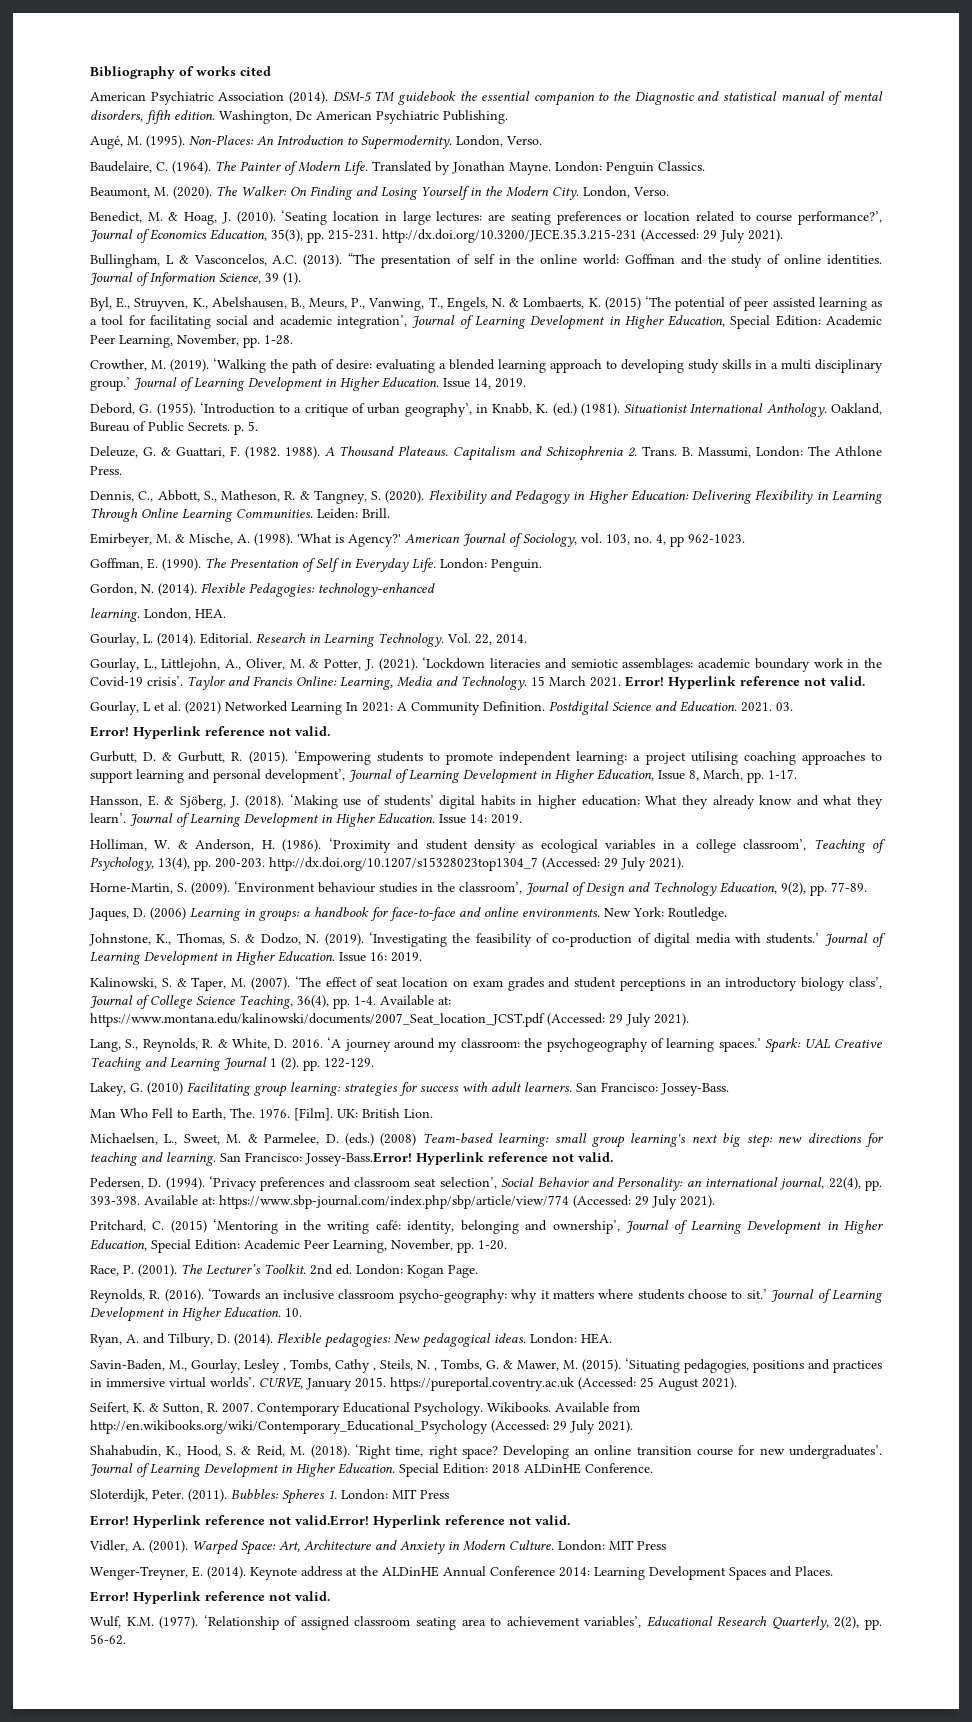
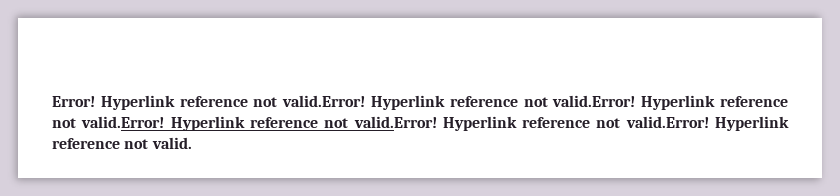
- Bibliography of works cited
- American Psychiatric Association (2014). DSM-5 TM guidebook the essential companion to the Diagnostic and statistical manual of mental disorders, fifth edition. Washington, Dc American Psychiatric Publishing.
- Augé, M. (1995). Non-Places: An Introduction to Supermodernity. London, Verso.
- Baudelaire, C. (1964). The Painter of Modern Life. Translated by Jonathan Mayne. London: Penguin Classics.
- Beaumont, M. (2020). The Walker: On Finding and Losing Yourself in the Modern City. London, Verso.
- Benedict, M. & Hoag, J. (2010). ‘Seating location in large lectures: are seating preferences or location related to course performance?’, Journal of Economics Education, 35(3), pp. 215-231. http://dx.doi.org/10.3200/JECE.35.3.215-231 (Accessed: 29 July 2021).
- Bullingham, L & Vasconcelos, A.C. (2013). “The presentation of self in the online world: Goffman and the study of online identities. Journal of Information Science, 39 (1).
- Byl, E., Struyven, K., Abelshausen, B., Meurs, P., Vanwing, T., Engels, N. & Lombaerts, K. (2015) ‘The potential of peer assisted learning as a tool for facilitating social and academic integration’, Journal of Learning Development in Higher Education, Special Edition: Academic Peer Learning, November, pp. 1-28.
- Crowther, M. (2019). ‘Walking the path of desire: evaluating a blended learning approach to developing study skills in a multi disciplinary group.’ Journal of Learning Development in Higher Education. Issue 14, 2019.
- Debord, G. (1955). ‘Introduction to a critique of urban geography’, in Knabb, K. (ed.) (1981). Situationist International Anthology. Oakland, Bureau of Public Secrets. p. 5.
- Deleuze, G. & Guattari, F. (1982. 1988). A Thousand Plateaus. Capitalism and Schizophrenia 2. Trans. B. Massumi, London: The Athlone Press.
- Dennis, C., Abbott, S., Matheson, R. & Tangney, S. (2020). Flexibility and Pedagogy in Higher Education: Delivering Flexibility in Learning Through Online Learning Communities. Leiden: Brill.
- Emirbeyer, M. & Mische, A. (1998). 'What is Agency?' American Journal of Sociology, vol. 103, no. 4, pp 962-1023.
- Goffman, E. (1990). The Presentation of Self in Everyday Life. London: Penguin.
- Gordon, N. (2014). Flexible Pedagogies: technology-enhanced
- learning. London, HEA.
- Gourlay, L. (2014). Editorial. Research in Learning Technology. Vol. 22, 2014.
- Gourlay, L., Littlejohn, A., Oliver, M. & Potter, J. (2021). ‘Lockdown literacies and semiotic assemblages: academic boundary work in the Covid-19 crisis’. Taylor and Francis Online: Learning, Media and Technology. 15 March 2021. Error! Hyperlink reference not valid.
- Gourlay, L et al. (2021) Networked Learning In 2021: A Community Definition. Postdigital Science and Education. 2021. 03.
- Error! Hyperlink reference not valid.
- Gurbutt, D. & Gurbutt, R. (2015). ‘Empowering students to promote independent learning: a project utilising coaching approaches to support learning and personal development’, Journal of Learning Development in Higher Education, Issue 8, March, pp. 1-17.
- Hansson, E. & Sjöberg, J. (2018). ‘Making use of students’ digital habits in higher education: What they already know and what they learn’. Journal of Learning Development in Higher Education. Issue 14: 2019.
- Holliman, W. & Anderson, H. (1986). ‘Proximity and student density as ecological variables in a college classroom’, Teaching of Psychology, 13(4), pp. 200-203. http://dx.doi.org/10.1207/s15328023top1304_7 (Accessed: 29 July 2021).
- Horne-Martin, S. (2009). ‘Environment behaviour studies in the classroom’, Journal of Design and Technology Education, 9(2), pp. 77-89.
- Jaques, D. (2006) Learning in groups: a handbook for face-to-face and online environments. New York: Routledge.
- Johnstone, K., Thomas, S. & Dodzo, N. (2019). ‘Investigating the feasibility of co-production of digital media with students.’ Journal of Learning Development in Higher Education. Issue 16: 2019.
- Kalinowski, S. & Taper, M. (2007). ‘The effect of seat location on exam grades and student perceptions in an introductory biology class’, Journal of College Science Teaching, 36(4), pp. 1-4. Available at: https://www.montana.edu/kalinowski/documents/2007_Seat_location_JCST.pdf (Accessed: 29 July 2021).
- Lang, S., Reynolds, R. & White, D. 2016. ‘A journey around my classroom: the psychogeography of learning spaces.’ Spark: UAL Creative Teaching and Learning Journal 1 (2). pp. 122-129.
- Lakey, G. (2010) Facilitating group learning: strategies for success with adult learners. San Francisco: Jossey-Bass.
- Man Who Fell to Earth, The. 1976. [Film]. UK: British Lion.
- Michaelsen, L., Sweet, M. & Parmelee, D. (eds.) (2008) Team-based learning: small group learning's next big step: new directions for teaching and learning. San Francisco: Jossey-Bass.Error! Hyperlink reference not valid.
- Pedersen, D. (1994). ‘Privacy preferences and classroom seat selection’, Social Behavior and Personality: an international journal, 22(4), pp. 393-398. Available at: https://www.sbp-journal.com/index.php/sbp/article/view/774 (Accessed: 29 July 2021).
- Pritchard, C. (2015) ‘Mentoring in the writing café: identity, belonging and ownership’, Journal of Learning Development in Higher Education, Special Edition: Academic Peer Learning, November, pp. 1-20.
- Race, P. (2001). The Lecturer’s Toolkit. 2nd ed. London: Kogan Page.
- Reynolds, R. (2016). ‘Towards an inclusive classroom psycho-geography: why it matters where students choose to sit.’ Journal of Learning Development in Higher Education. 10.
- Ryan, A. and Tilbury, D. (2014). Flexible pedagogies: New pedagogical ideas. London: HEA.
- Savin-Baden, M., Gourlay, Lesley , Tombs, Cathy , Steils, N. , Tombs, G. & Mawer, M. (2015). ‘Situating pedagogies, positions and practices in immersive virtual worlds’. CURVE, January 2015. https://pureportal.coventry.ac.uk (Accessed: 25 August 2021).
- Seifert, K. & Sutton, R. 2007. Contemporary Educational Psychology. Wikibooks. Available from http://en.wikibooks.org/wiki/Contemporary_Educational_Psychology (Accessed: 29 July 2021).
- Shahabudin, K., Hood, S. & Reid, M. (2018). ‘Right time, right space? Developing an online transition course for new undergraduates’. Journal of Learning Development in Higher Education. Special Edition: 2018 ALDinHE Conference.
- Sloterdijk, Peter. (2011). Bubbles: Spheres 1. London: MIT Press
- Hyperlink reference not valid.Error! Hyperlink reference not valid.
- Vidler, A. (2001). Warped Space: Art, Architecture and Anxiety in Modern Culture. London: MIT Press
- Wenger-Treyner, E. (2014). Keynote address at the ALDinHE Annual Conference 2014: Learning Development Spaces and Places.
- Error! Hyperlink reference not valid.
- Wulf, K.M. (1977). ‘Relationship of assigned classroom seating area to achievement variables’, Educational Research Quarterly, 2(2), pp. 56-62.
+ Hyperlink reference not valid.Error! Hyperlink reference not valid.Error! Hyperlink reference not valid.Error! Hyperlink reference not valid.Error! Hyperlink reference not valid.Error! Hyperlink reference not valid.

